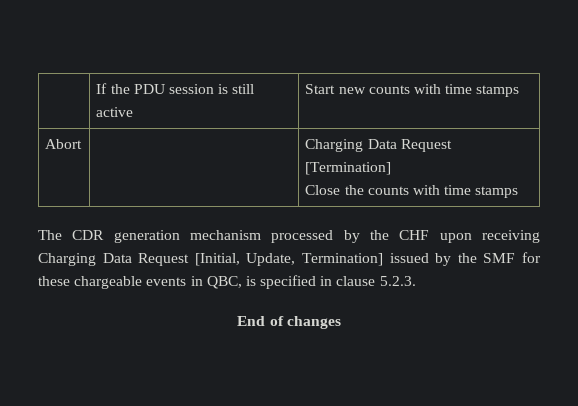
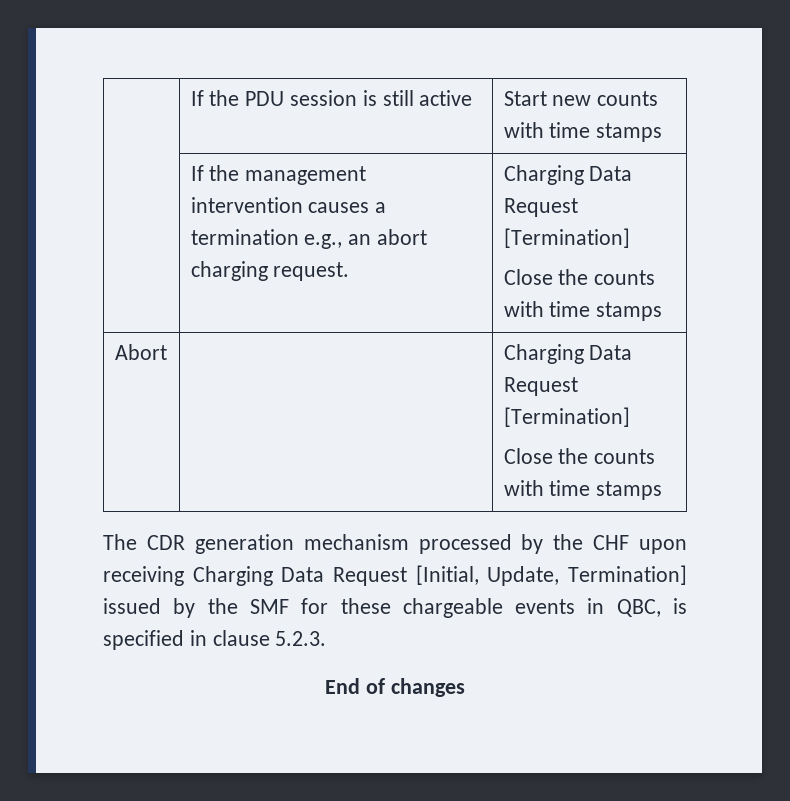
+ | If the management intervention causes a termination e.g., an abort charging request. | Charging Data Request [Termination]
+ Close the counts with time stamps

